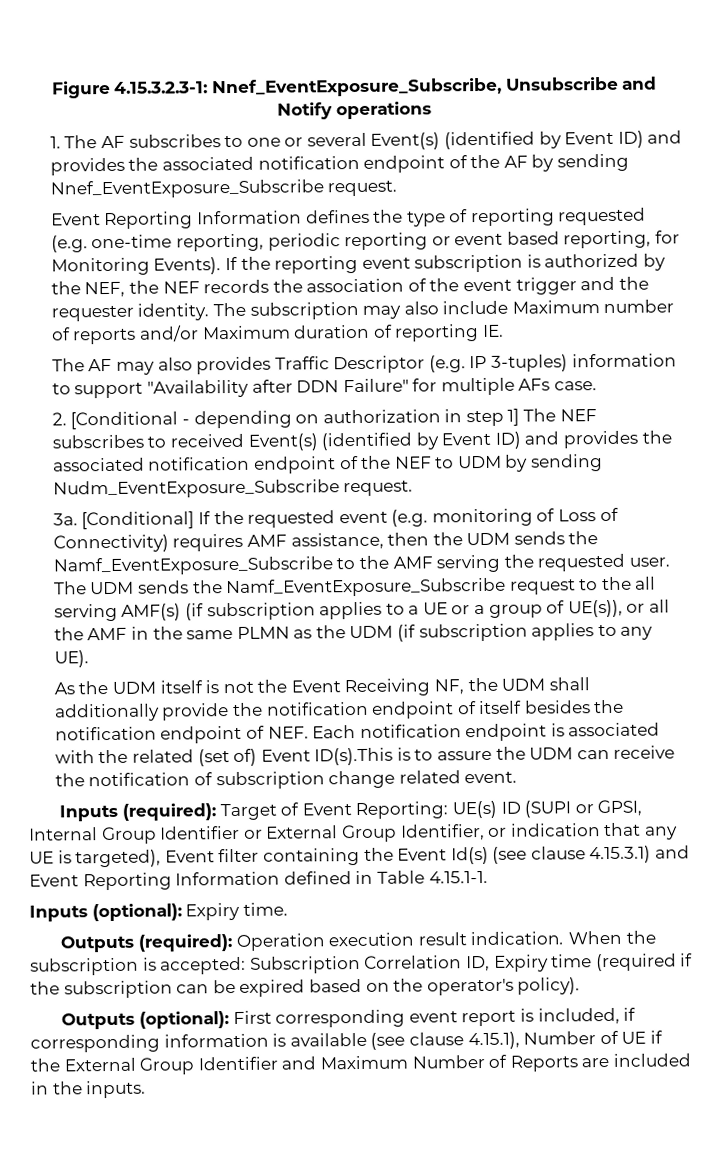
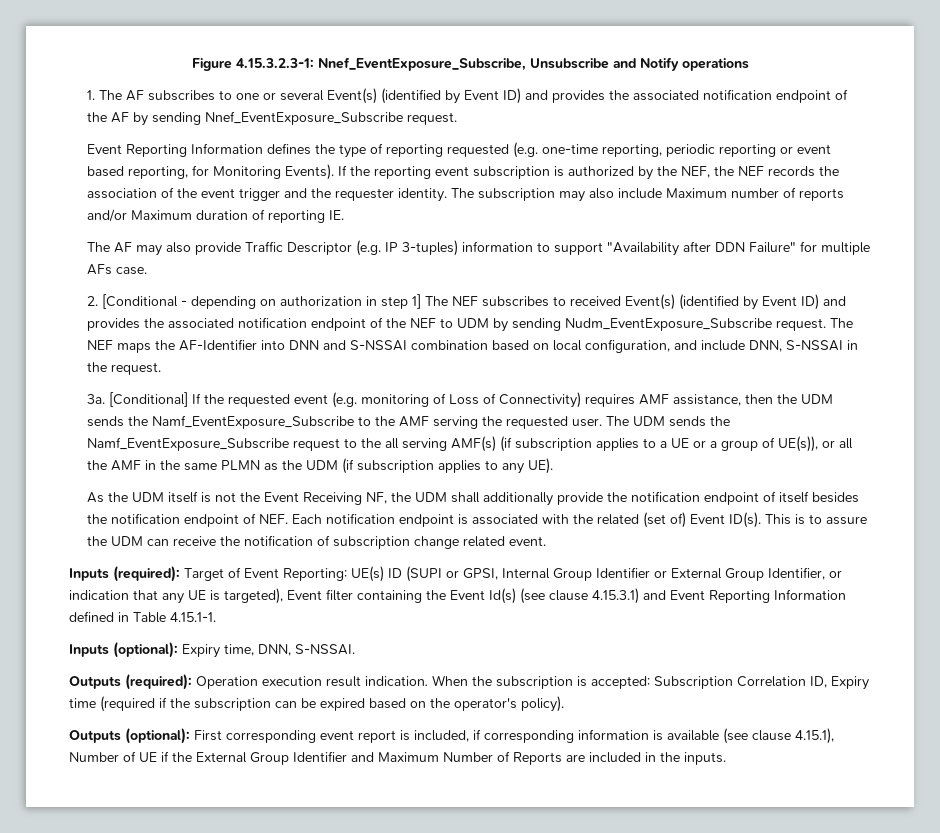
- The AF may also provides Traffic Descriptor (e.g. IP 3-tuples) information to support "Availability after DDN Failure" for multiple AFs case.
+ The AF may also provide Traffic Descriptor (e.g. IP 3-tuples) information to support "Availability after DDN Failure" for multiple AFs case.
+ The NEF maps the AF-Identifier into DNN and S-NSSAI combination based on local configuration, and include DNN, S-NSSAI in the request.
- As the UDM itself is not the Event Receiving NF, the UDM shall additionally provide the notification endpoint of itself besides the notification endpoint of NEF. Each notification endpoint is associated with the related (set of) Event ID(s).This is to assure the UDM can receive the notification of subscription change related event.
+ As the UDM itself is not the Event Receiving NF, the UDM shall additionally provide the notification endpoint of itself besides the notification endpoint of NEF. Each notification endpoint is associated with the related (set of) Event ID(s). This is to assure the UDM can receive the notification of subscription change related event.
- Inputs (optional): Expiry time.
+ Inputs (optional): Expiry time, DNN, S-NSSAI.

